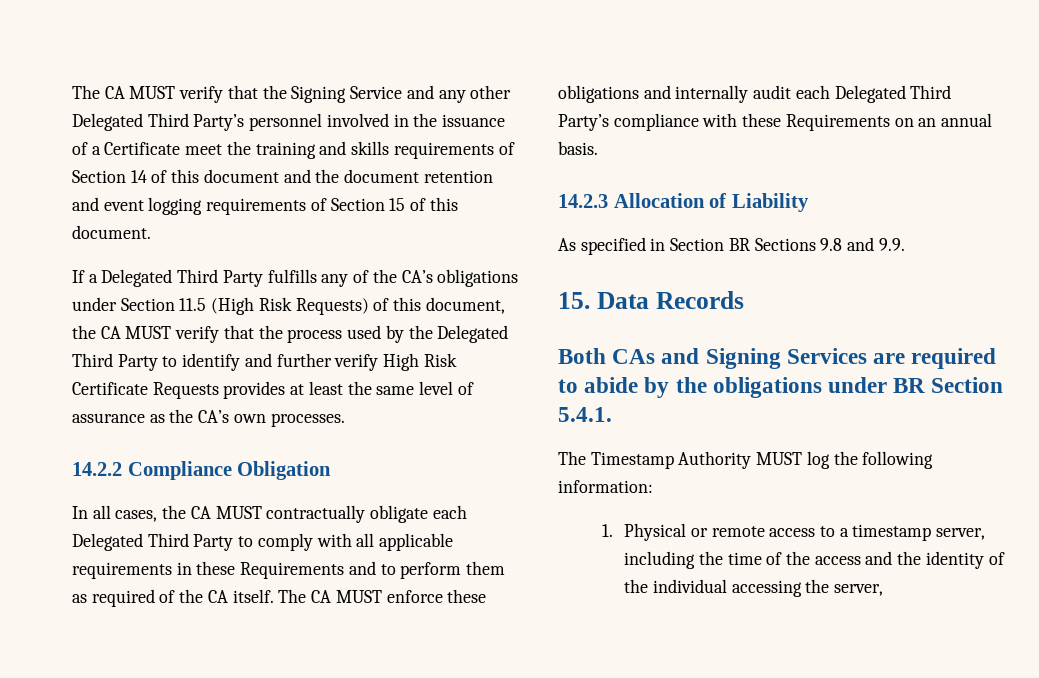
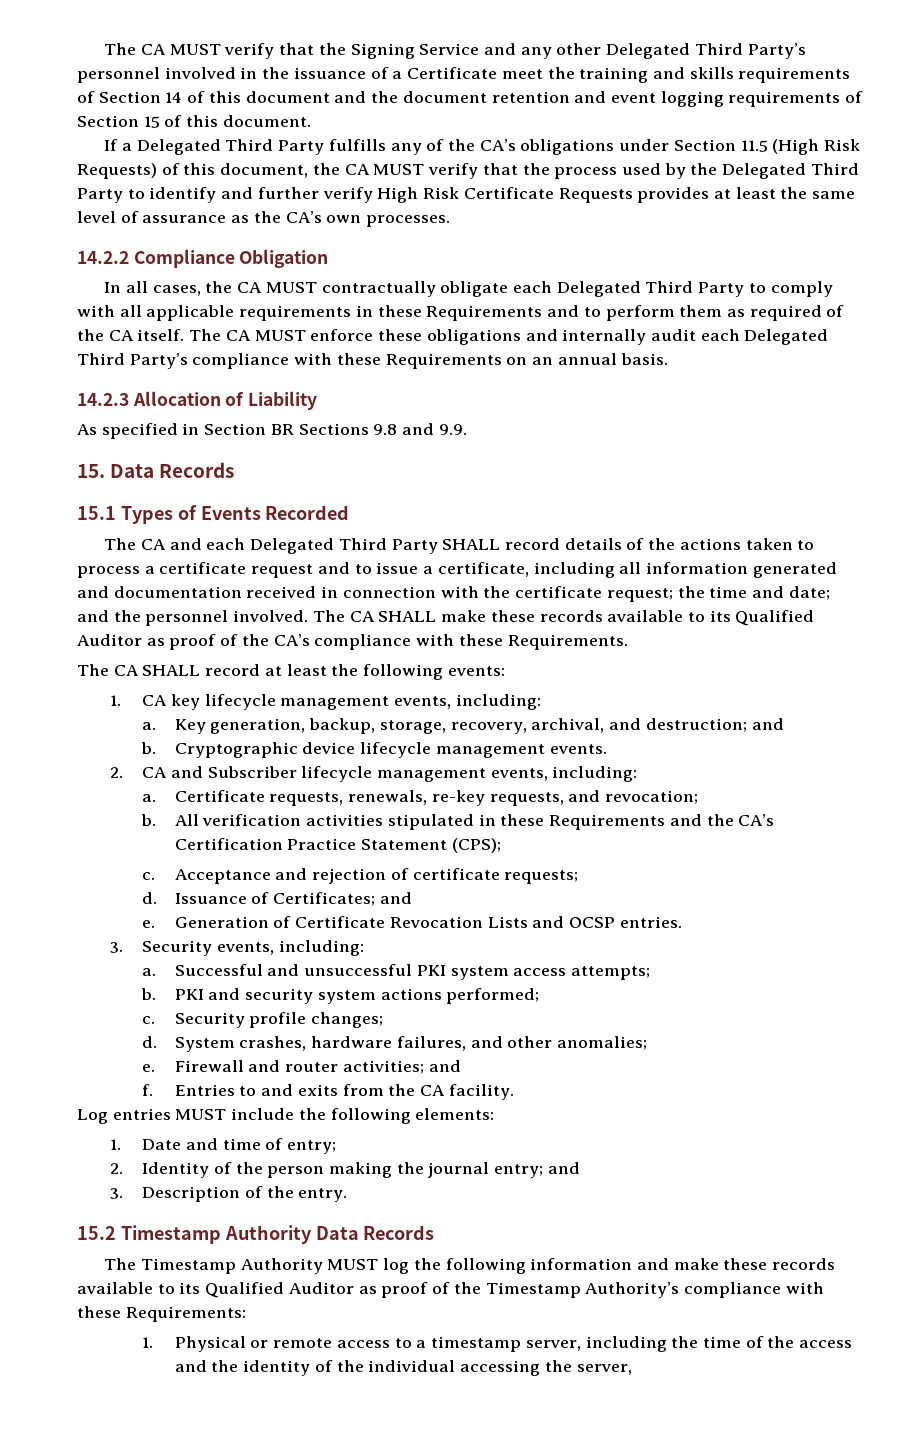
- Both CAs and Signing Services are required to abide by the obligations under BR Section 5.4.1.
+ 15.1 Types of Events Recorded
+ The CA and each Delegated Third Party SHALL record details of the actions taken to process a certificate request and to issue a certificate, including all information generated and documentation received in connection with the certificate request; the time and date; and the personnel involved. The CA SHALL make these records available to its Qualified Auditor as proof of the CA’s compliance with these Requirements.
+ The CA SHALL record at least the following events:
+ 1. CA key lifecycle management events, including:
+ a. Key generation, backup, storage, recovery, archival, and destruction; and
+ b. Cryptographic device lifecycle management events.
+ 2. CA and Subscriber lifecycle management events, including:
+ a. Certificate requests, renewals, re-key requests, and revocation;
+ b. All verification activities stipulated in these Requirements and the CA’s Certification Practice Statement (CPS);
+ c. Acceptance and rejection of certificate requests;
+ d. Issuance of Certificates; and
+ e. Generation of Certificate Revocation Lists and OCSP entries.
+ 3. Security events, including:
+ a. Successful and unsuccessful PKI system access attempts;
+ b. PKI and security system actions performed;
+ c. Security profile changes;
+ d. System crashes, hardware failures, and other anomalies;
+ e. Firewall and router activities; and
+ f. Entries to and exits from the CA facility.
+ Log entries MUST include the following elements:
+ 1. Date and time of entry;
+ 2. Identity of the person making the journal entry; and
+ 3. Description of the entry.
+ 15.2 Timestamp Authority Data Records
- The Timestamp Authority MUST log the following information:
+ The Timestamp Authority MUST log the following information and make these records available to its Qualified Auditor as proof of the Timestamp Authority’s compliance with these Requirements:

